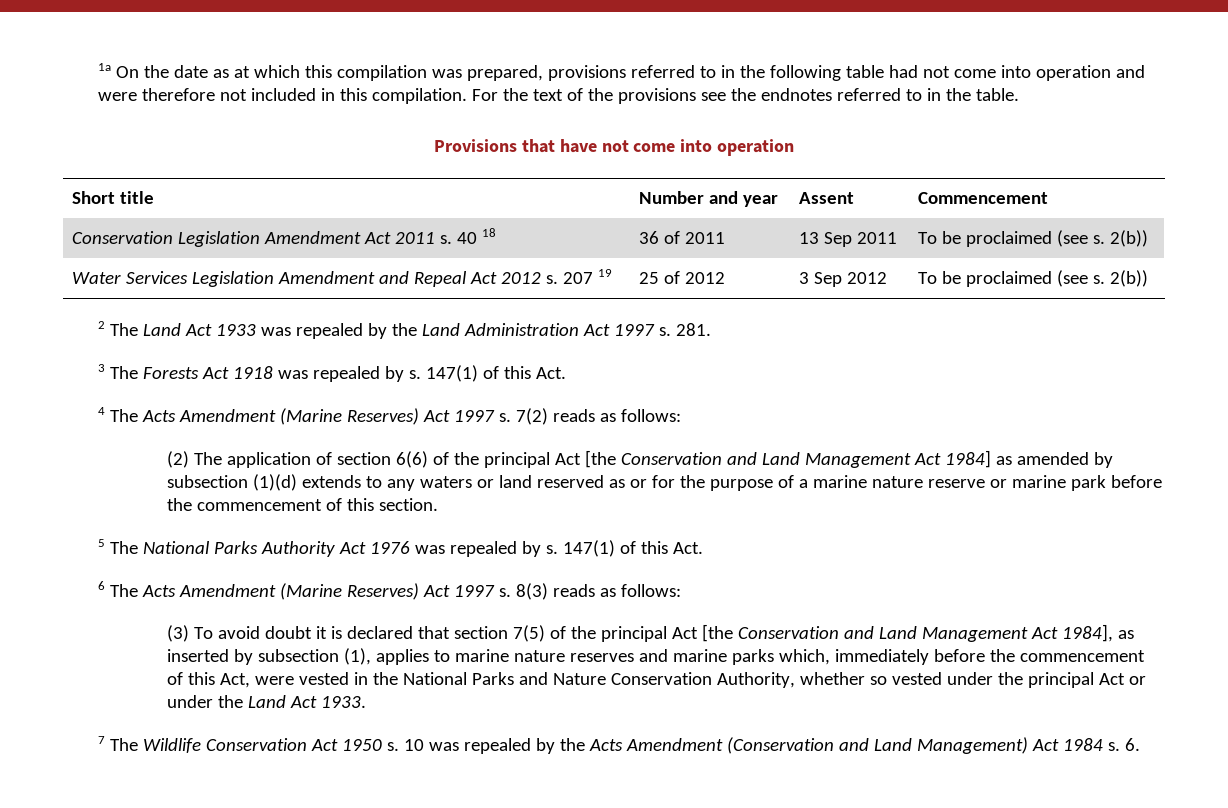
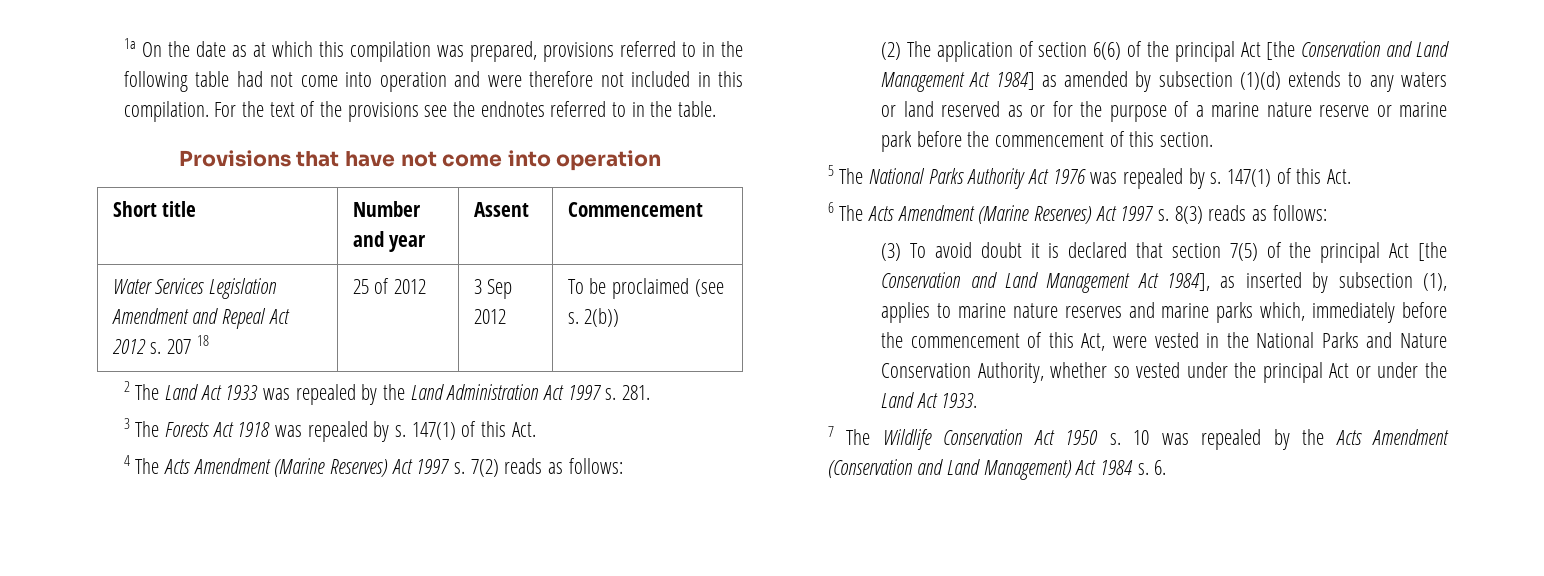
- Conservation Legislation Amendment Act 2011 s. 40 18 | 36 of 2011 | 13 Sep 2011 | To be proclaimed (see s. 2(b))
- Water Services Legislation Amendment and Repeal Act 2012 s. 207 19 | 25 of 2012 | 3 Sep 2012 | To be proclaimed (see s. 2(b))
+ Water Services Legislation Amendment and Repeal Act 2012 s. 207 18 | 25 of 2012 | 3 Sep 2012 | To be proclaimed (see s. 2(b))

